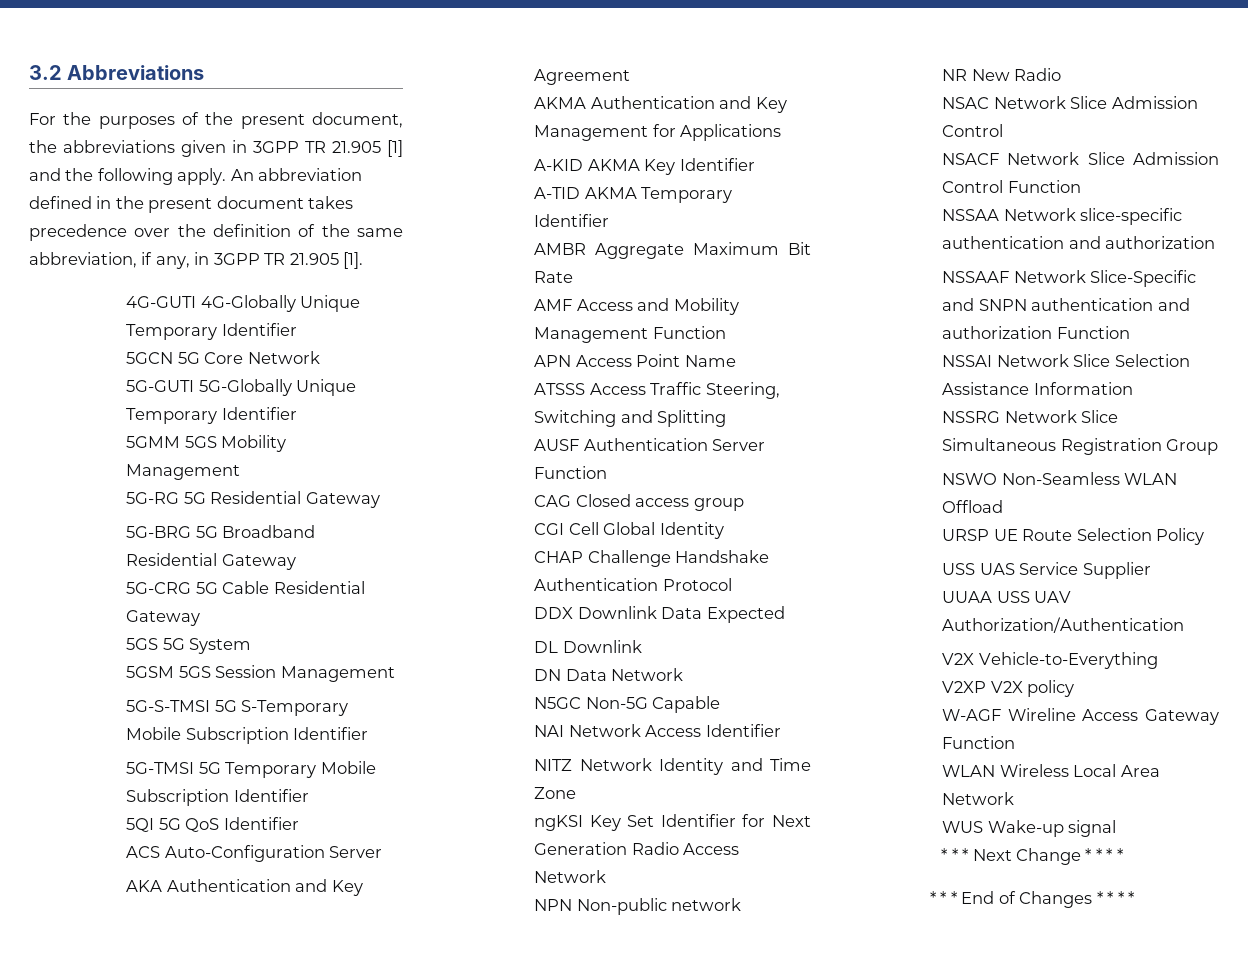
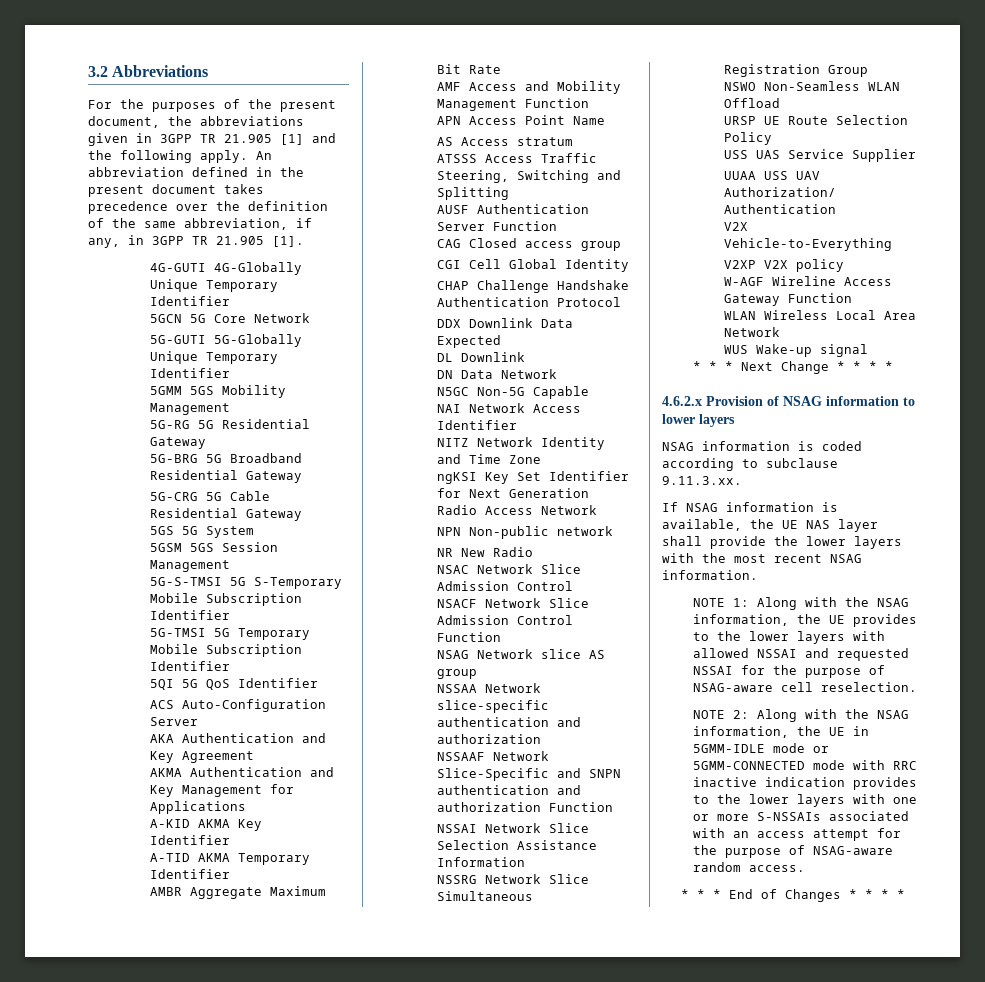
+ AS Access stratum
+ NSAG Network slice AS group
+ 4.6.2.x Provision of NSAG information to lower layers
+ NSAG information is coded according to subclause 9.11.3.xx.
+ If NSAG information is available, the UE NAS layer shall provide the lower layers with the most recent NSAG information.
+ NOTE 1: Along with the NSAG information, the UE provides to the lower layers with allowed NSSAI and requested NSSAI for the purpose of NSAG-aware cell reselection.
+ NOTE 2: Along with the NSAG information, the UE in 5GMM-IDLE mode or 5GMM-CONNECTED mode with RRC inactive indication provides to the lower layers with one or more S-NSSAIs associated with an access attempt for the purpose of NSAG-aware random access.

